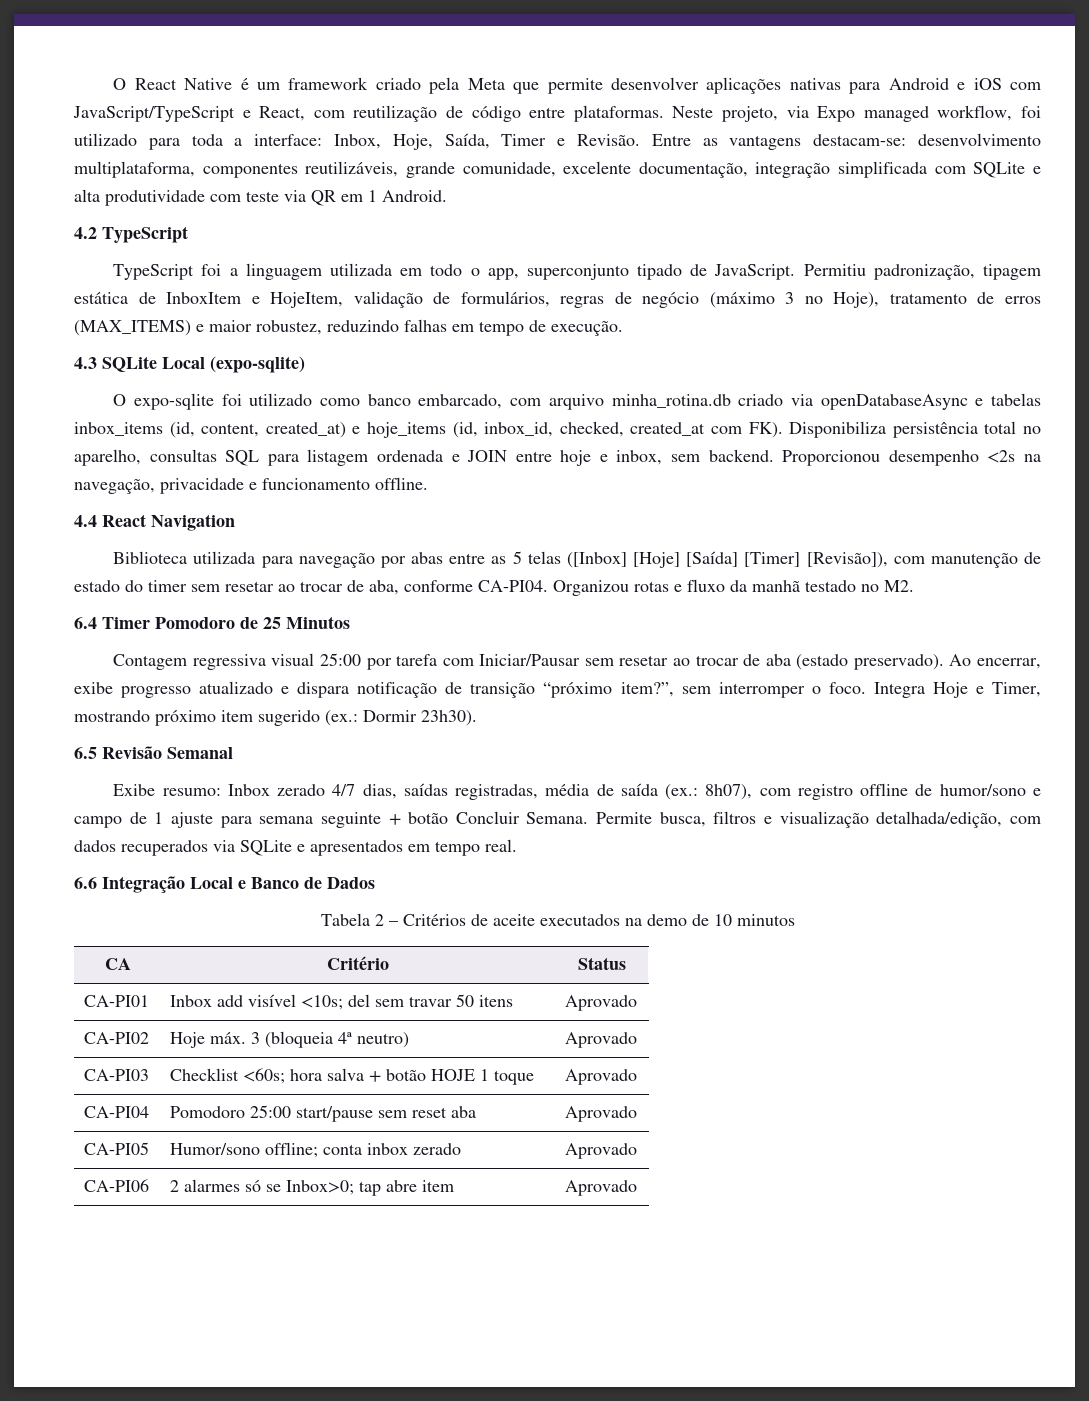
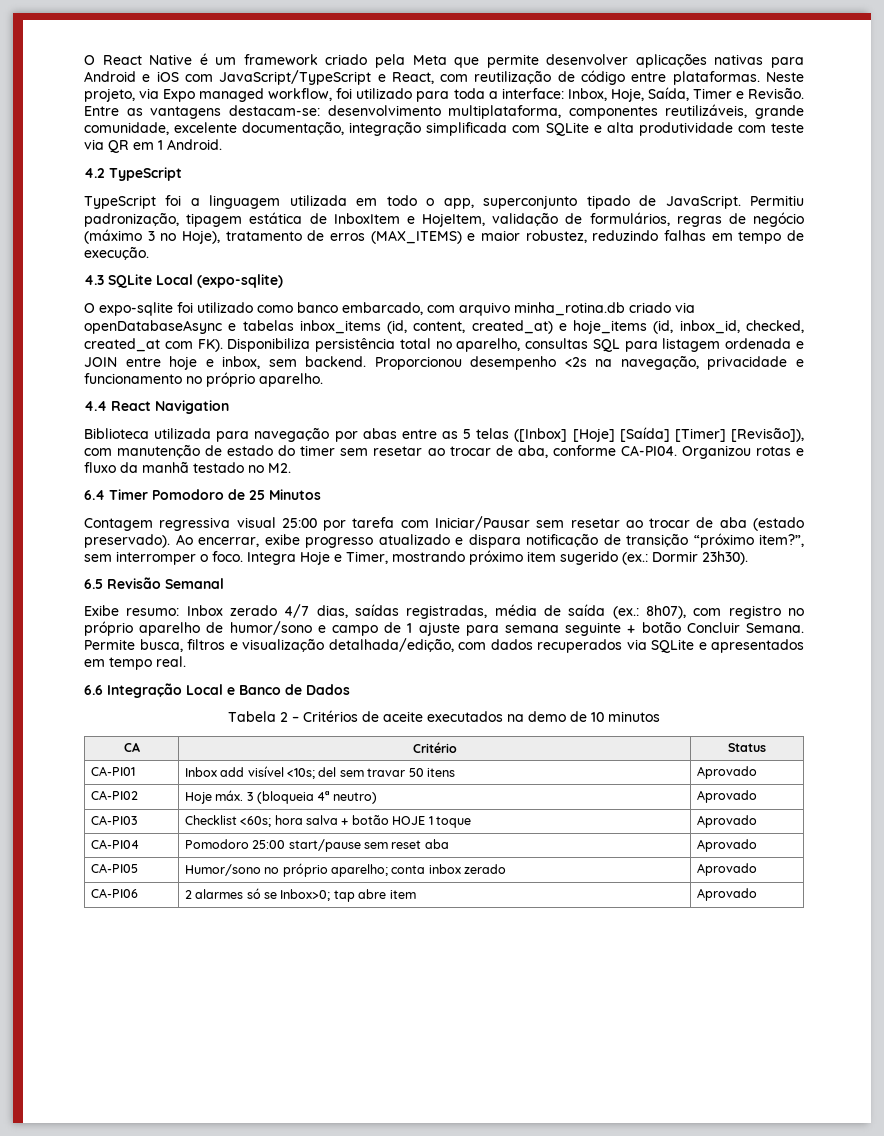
- Proporcionou desempenho <2s na navegação, privacidade e funcionamento offline.
+ Proporcionou desempenho <2s na navegação, privacidade e funcionamento no próprio aparelho.
- Exibe resumo: Inbox zerado 4/7 dias, saídas registradas, média de saída (ex.: 8h07), com registro offline de humor/sono e campo de 1 ajuste para semana seguinte + botão Concluir Semana.
+ Exibe resumo: Inbox zerado 4/7 dias, saídas registradas, média de saída (ex.: 8h07), com registro no próprio aparelho de humor/sono e campo de 1 ajuste para semana seguinte + botão Concluir Semana.
- CA-PI05 | Humor/sono offline; conta inbox zerado | Aprovado
+ CA-PI05 | Humor/sono no próprio aparelho; conta inbox zerado | Aprovado

